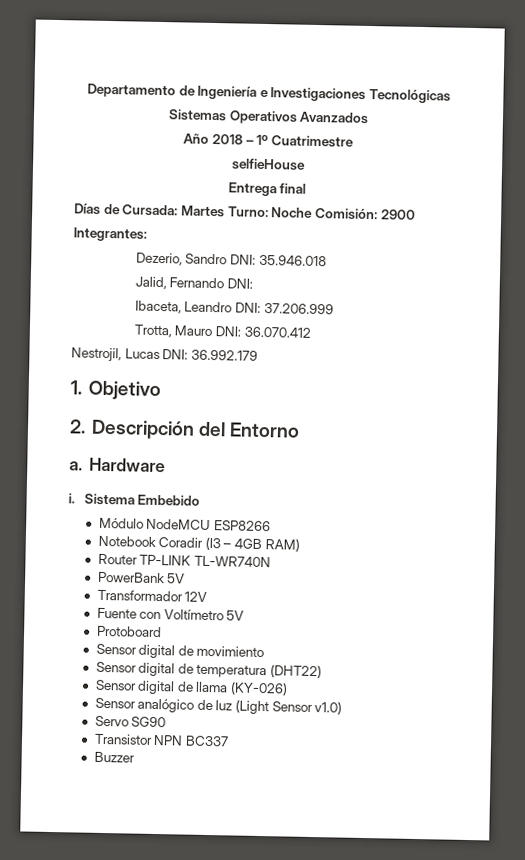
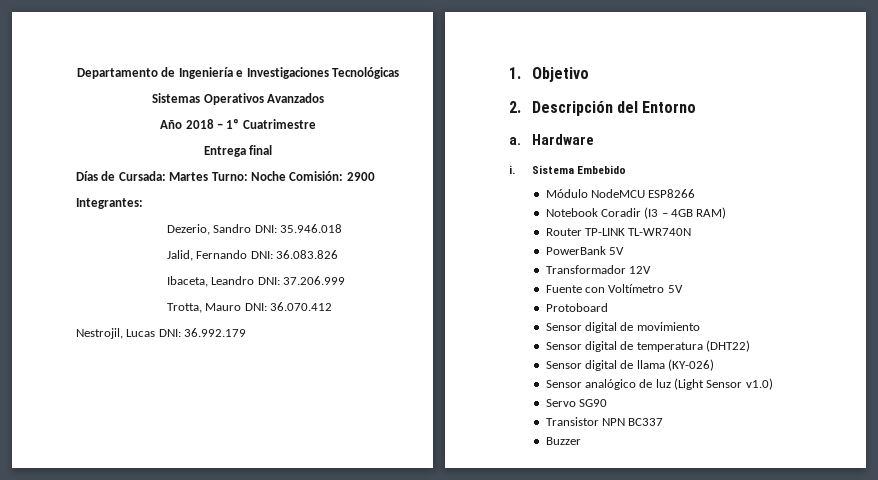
- selfieHouse
- Jalid, Fernando DNI:
+ Jalid, Fernando DNI: 36.083.826

